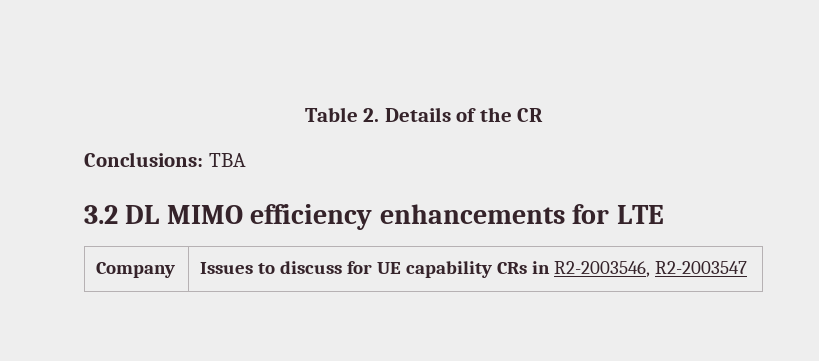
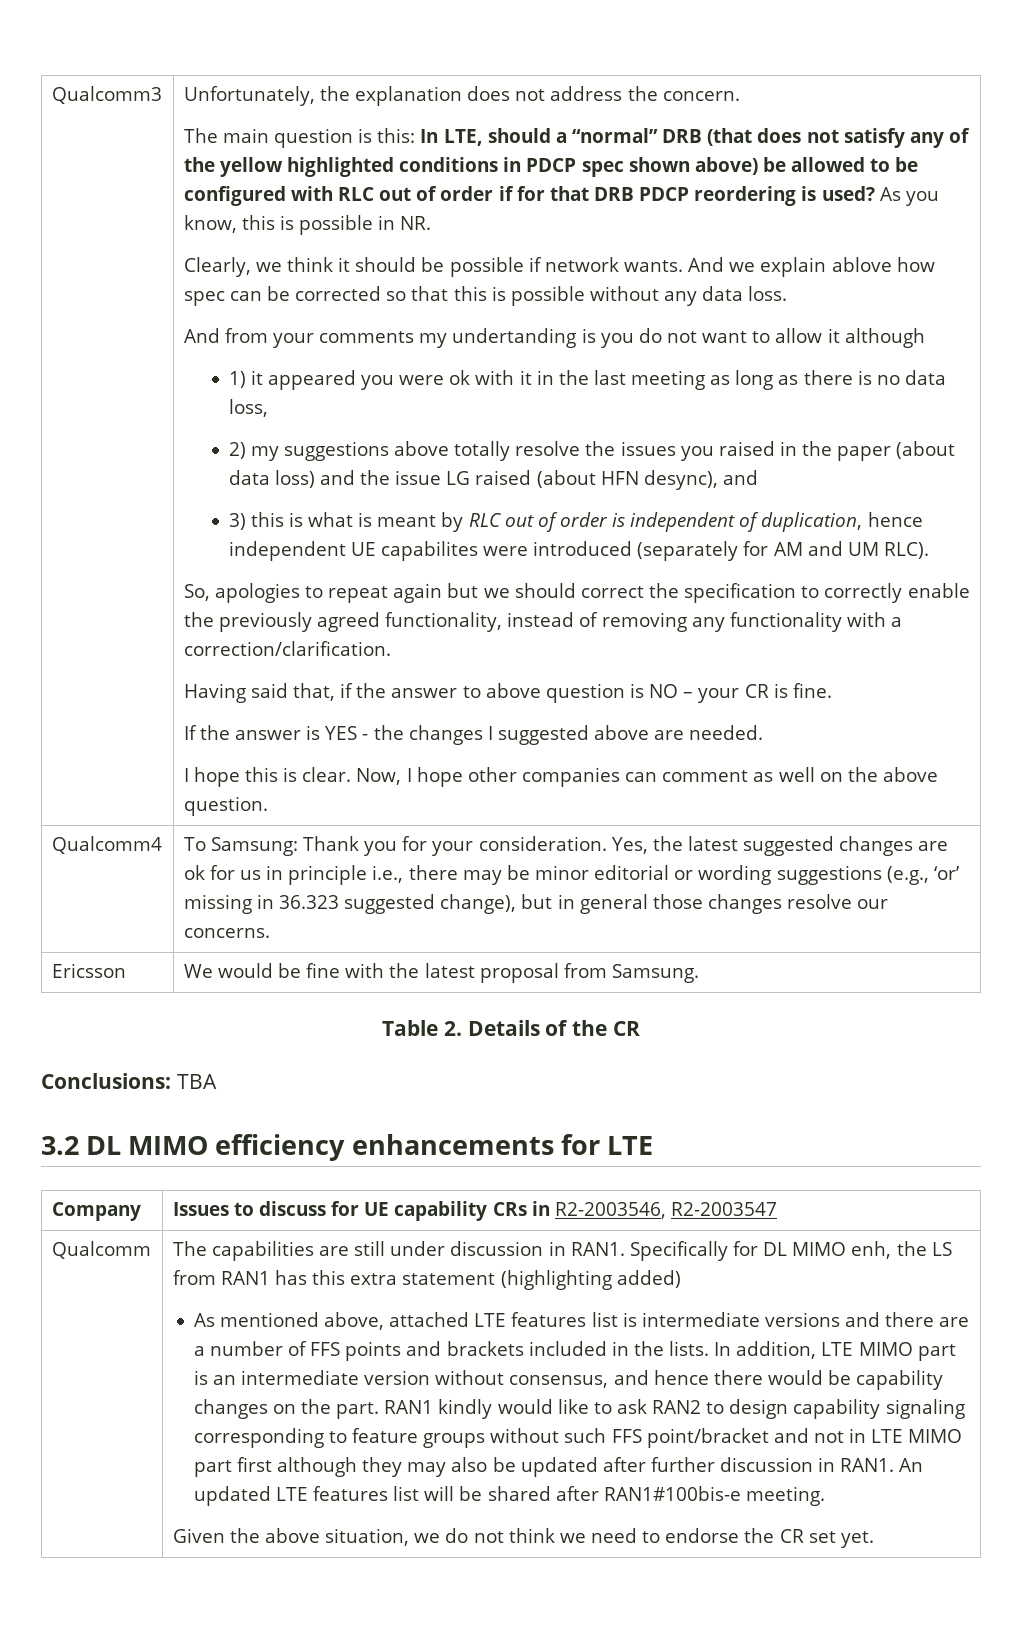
+ Qualcomm3 | Unfortunately, the explanation does not address the concern.
+ The main question is this: In LTE, should a “normal” DRB (that does not satisfy any of the yellow highlighted conditions in PDCP spec shown above) be allowed to be configured with RLC out of order if for that DRB PDCP reordering is used? As you know, this is possible in NR.
+ Clearly, we think it should be possible if network wants. And we explain ablove how spec can be corrected so that this is possible without any data loss.
+ And from your comments my undertanding is you do not want to allow it although
+ 1) it appeared you were ok with it in the last meeting as long as there is no data loss,
+ 2) my suggestions above totally resolve the issues you raised in the paper (about data loss) and the issue LG raised (about HFN desync), and
+ 3) this is what is meant by RLC out of order is independent of duplication, hence independent UE capabilites were introduced (separately for AM and UM RLC).
+ So, apologies to repeat again but we should correct the specification to correctly enable the previously agreed functionality, instead of removing any functionality with a correction/clarification.
+ Having said that, if the answer to above question is NO – your CR is fine.
+ If the answer is YES - the changes I suggested above are needed.
+ I hope this is clear. Now, I hope other companies can comment as well on the above question.
+ Qualcomm4 | To Samsung: Thank you for your consideration. Yes, the latest suggested changes are ok for us in principle i.e., there may be minor editorial or wording suggestions (e.g., ‘or’ missing in 36.323 suggested change), but in general those changes resolve our concerns.
+ Ericsson | We would be fine with the latest proposal from Samsung.
+ Qualcomm | The capabilities are still under discussion in RAN1. Specifically for DL MIMO enh, the LS from RAN1 has this extra statement (highlighting added)
+ As mentioned above, attached LTE features list is intermediate versions and there are a number of FFS points and brackets included in the lists. In addition, LTE MIMO part is an intermediate version without consensus, and hence there would be capability changes on the part. RAN1 kindly would like to ask RAN2 to design capability signaling corresponding to feature groups without such FFS point/bracket and not in LTE MIMO part first although they may also be updated after further discussion in RAN1. An updated LTE features list will be shared after RAN1#100bis-e meeting.
+ Given the above situation, we do not think we need to endorse the CR set yet.

